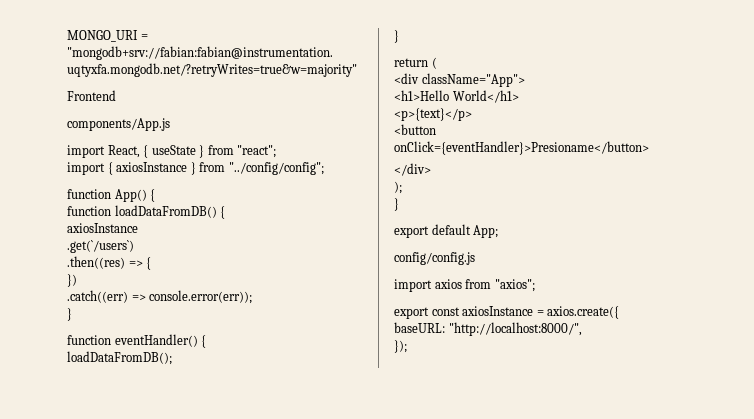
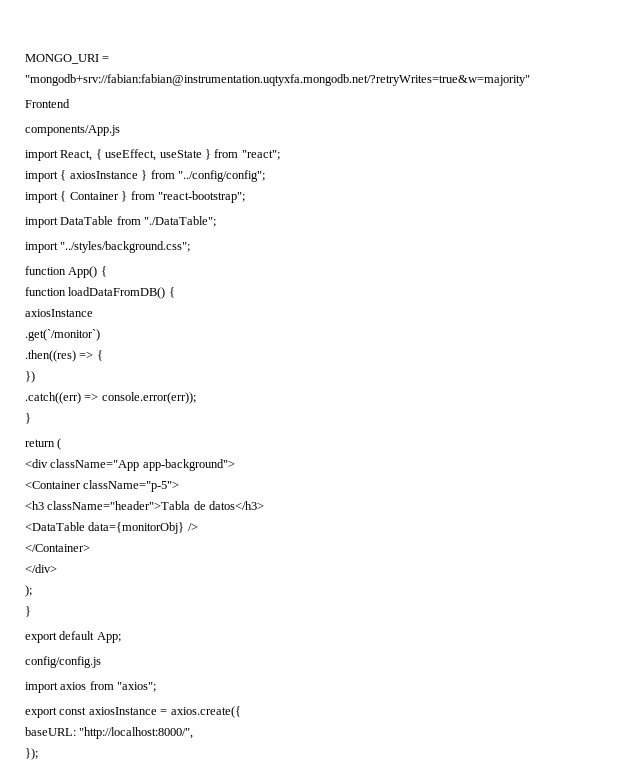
- import React, { useState } from "react";
+ import React, { useEffect, useState } from "react";
+ import { Container } from "react-bootstrap";
+ import DataTable from "./DataTable";
+ import "../styles/background.css";
- .get(`/users`)
+ .get(`/monitor`)
- function eventHandler() {
- loadDataFromDB();
- }
  return (
- <div className="App">
- <h1>Hello World</h1>
- <p>{text}</p>
- <button onClick={eventHandler}>Presioname</button>
+ <div className="App app-background">
+ <Container className="p-5">
+ <h3 className="header">Tabla de datos</h3>
+ <DataTable data={monitorObj} />
+ </Container>

